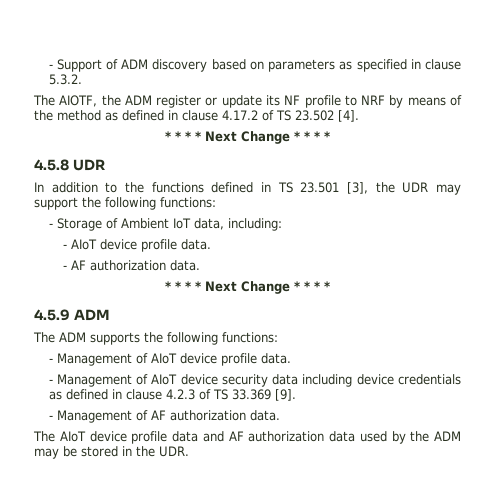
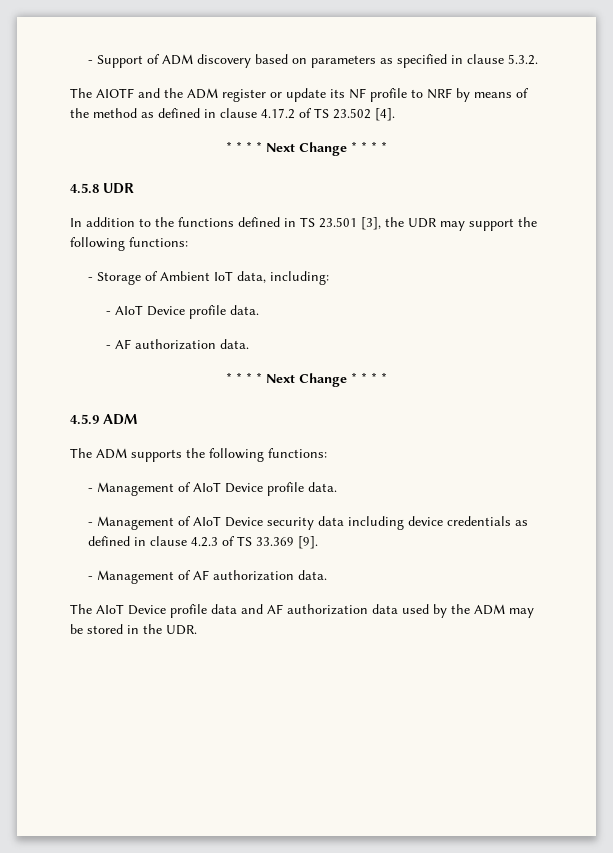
- The AIOTF, the ADM register or update its NF profile to NRF by means of the method as defined in clause 4.17.2 of TS 23.502 [4].
+ The AIOTF and the ADM register or update its NF profile to NRF by means of the method as defined in clause 4.17.2 of TS 23.502 [4].
- - AIoT device profile data.
+ - AIoT Device profile data.
- - Management of AIoT device profile data.
+ - Management of AIoT Device profile data.
- - Management of AIoT device security data including device credentials as defined in clause 4.2.3 of TS 33.369 [9].
+ - Management of AIoT Device security data including device credentials as defined in clause 4.2.3 of TS 33.369 [9].
- The AIoT device profile data and AF authorization data used by the ADM may be stored in the UDR.
+ The AIoT Device profile data and AF authorization data used by the ADM may be stored in the UDR.

